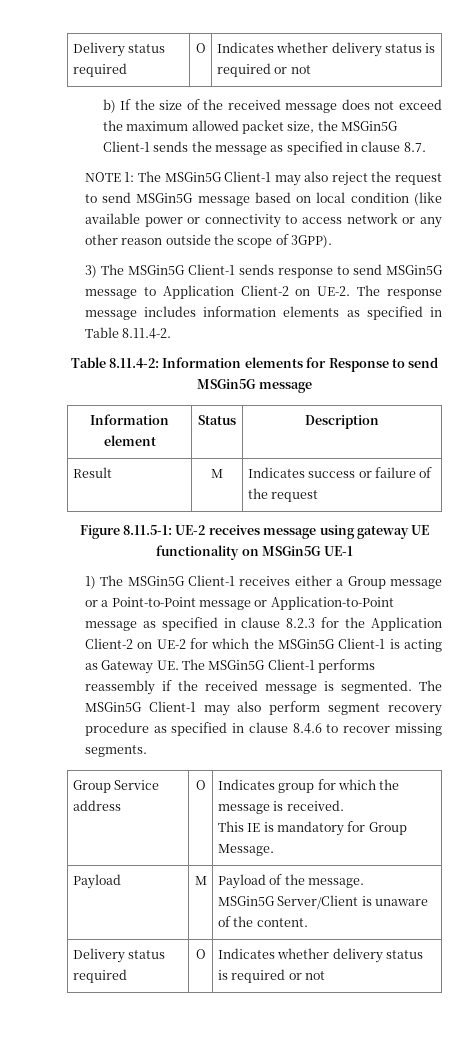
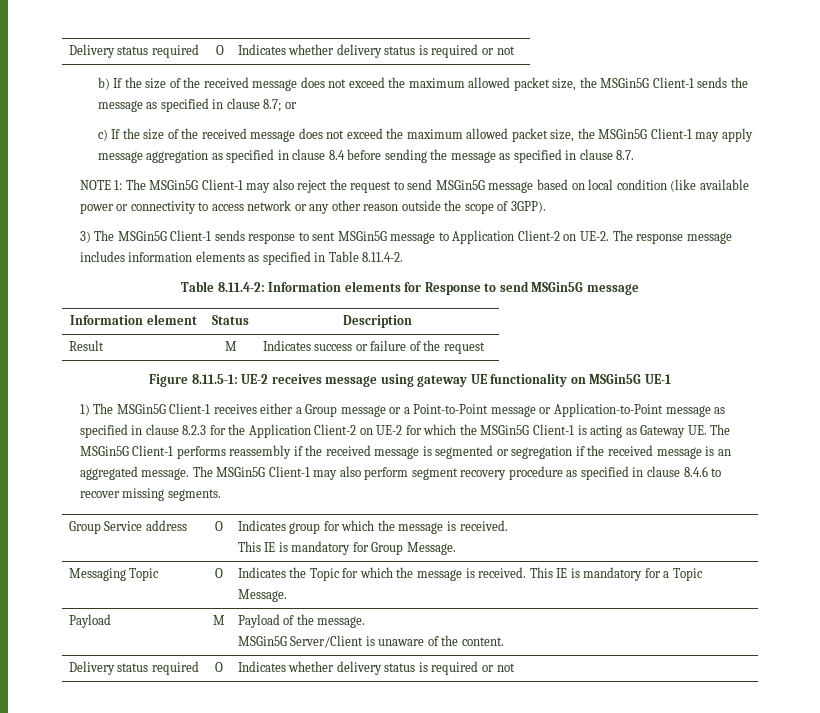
- b) If the size of the received message does not exceed the maximum allowed packet size, the MSGin5G Client-1 sends the message as specified in clause 8.7.
+ b) If the size of the received message does not exceed the maximum allowed packet size, the MSGin5G Client-1 sends the message as specified in clause 8.7; or
+ c) If the size of the received message does not exceed the maximum allowed packet size, the MSGin5G Client-1 may apply message aggregation as specified in clause 8.4 before sending the message as specified in clause 8.7.
- 3) The MSGin5G Client-1 sends response to send MSGin5G message to Application Client-2 on UE-2.
+ 3) The MSGin5G Client-1 sends response to sent MSGin5G message to Application Client-2 on UE-2.
- 1) The MSGin5G Client-1 receives either a Group message or a Point-to-Point message or Application-to-Point message as specified in clause 8.2.3 for the Application Client-2 on UE-2 for which the MSGin5G Client-1 is acting as Gateway UE. The MSGin5G Client-1 performs reassembly if the received message is segmented.
+ 1) The MSGin5G Client-1 receives either a Group message or a Point-to-Point message or Application-to-Point message as specified in clause 8.2.3 for the Application Client-2 on UE-2 for which the MSGin5G Client-1 is acting as Gateway UE. The MSGin5G Client-1 performs reassembly if the received message is segmented or segregation if the received message is an aggregated message.
+ Messaging Topic | O | Indicates the Topic for which the message is received. This IE is mandatory for a Topic Message.

